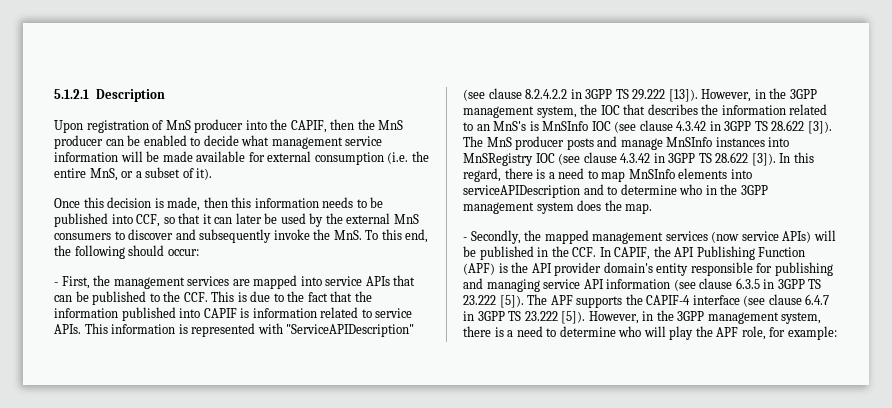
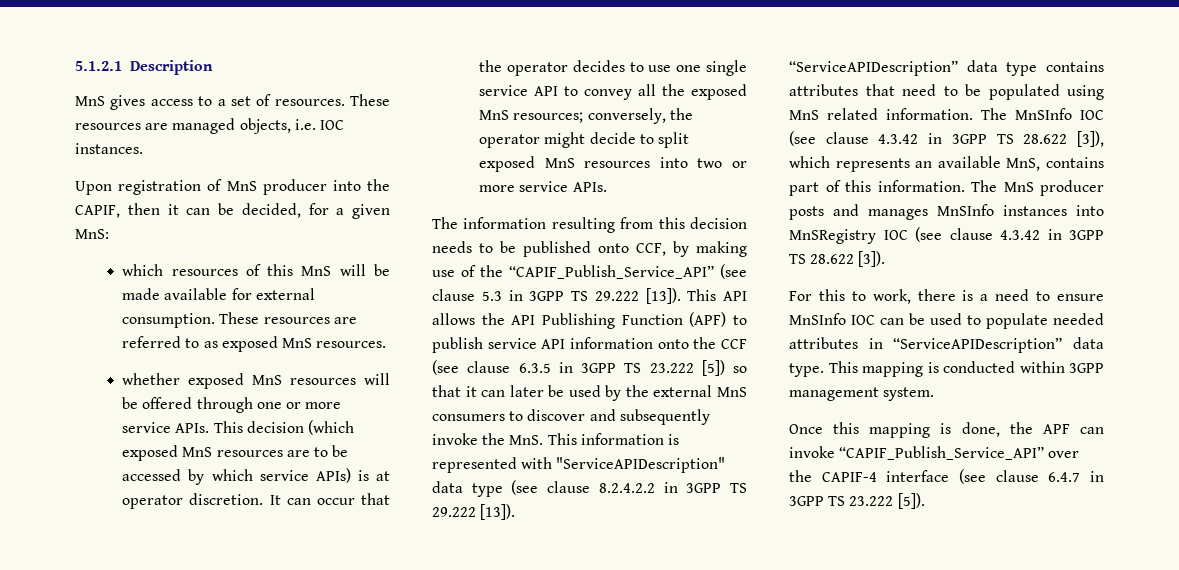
+ MnS gives access to a set of resources. These resources are managed objects, i.e. IOC instances.
- Upon registration of MnS producer into the CAPIF, then the MnS producer can be enabled to decide what management service information will be made available for external consumption (i.e. the entire MnS, or a subset of it).
- Once this decision is made, then this information needs to be published into CCF, so that it can later be used by the external MnS consumers to discover and subsequently invoke the MnS. To this end, the following should occur:
- - First, the management services are mapped into service APIs that can be published to the CCF. This is due to the fact that the information published into CAPIF is information related to service APIs. This information is represented with "ServiceAPIDescription" (see clause 8.2.4.2.2 in 3GPP TS 29.222 [13]). However, in the 3GPP management system, the IOC that describes the information related to an MnS's is MnSInfo IOC (see clause 4.3.42 in 3GPP TS 28.622 [3]).
+ Upon registration of MnS producer into the CAPIF, then it can be decided, for a given MnS:
+ which resources of this MnS will be made available for external consumption. These resources are referred to as exposed MnS resources.
+ whether exposed MnS resources will be offered through one or more service APIs. This decision (which exposed MnS resources are to be accessed by which service APIs) is at operator discretion. It can occur that the operator decides to use one single service API to convey all the exposed MnS resources; conversely, the operator might decide to split exposed MnS resources into two or more service APIs.
+ The information resulting from this decision needs to be published onto CCF, by making use of the “CAPIF_Publish_Service_API” (see clause 5.3 in 3GPP TS 29.222 [13]). This API allows the API Publishing Function (APF) to publish service API information onto the CCF (see clause 6.3.5 in 3GPP TS 23.222 [5]) so that it can later be used by the external MnS consumers to discover and subsequently invoke the MnS. This information is represented with "ServiceAPIDescription" data type (see clause 8.2.4.2.2 in 3GPP TS 29.222 [13]).
+ “ServiceAPIDescription” data type contains attributes that need to be populated using MnS related information. The MnSInfo IOC (see clause 4.3.42 in 3GPP TS 28.622 [3]), which represents an available MnS, contains part of this information.
- The MnS producer posts and manage MnSInfo instances into MnSRegistry IOC (see clause 4.3.42 in 3GPP TS 28.622 [3]). In this regard, there is a need to map MnSInfo elements into serviceAPIDescription and to determine who in the 3GPP management system does the map.
- - Secondly, the mapped management services (now service APIs) will be published in the CCF. In CAPIF, the API Publishing Function (APF) is the API provider domain's entity responsible for publishing and managing service API information (see clause 6.3.5 in 3GPP TS 23.222 [5]). The APF supports the CAPIF-4 interface (see clause 6.4.7 in 3GPP TS 23.222 [5]). However, in the 3GPP management system, there is a need to determine who will play the APF role, for example:
+ The MnS producer posts and manages MnSInfo instances into MnSRegistry IOC (see clause 4.3.42 in 3GPP TS 28.622 [3]).
+ For this to work, there is a need to ensure MnSInfo IOC can be used to populate needed attributes in “ServiceAPIDescription” data type. This mapping is conducted within 3GPP management system.
+ Once this mapping is done, the APF can invoke “CAPIF_Publish_Service_API” over the CAPIF-4 interface (see clause 6.4.7 in 3GPP TS 23.222 [5]).

